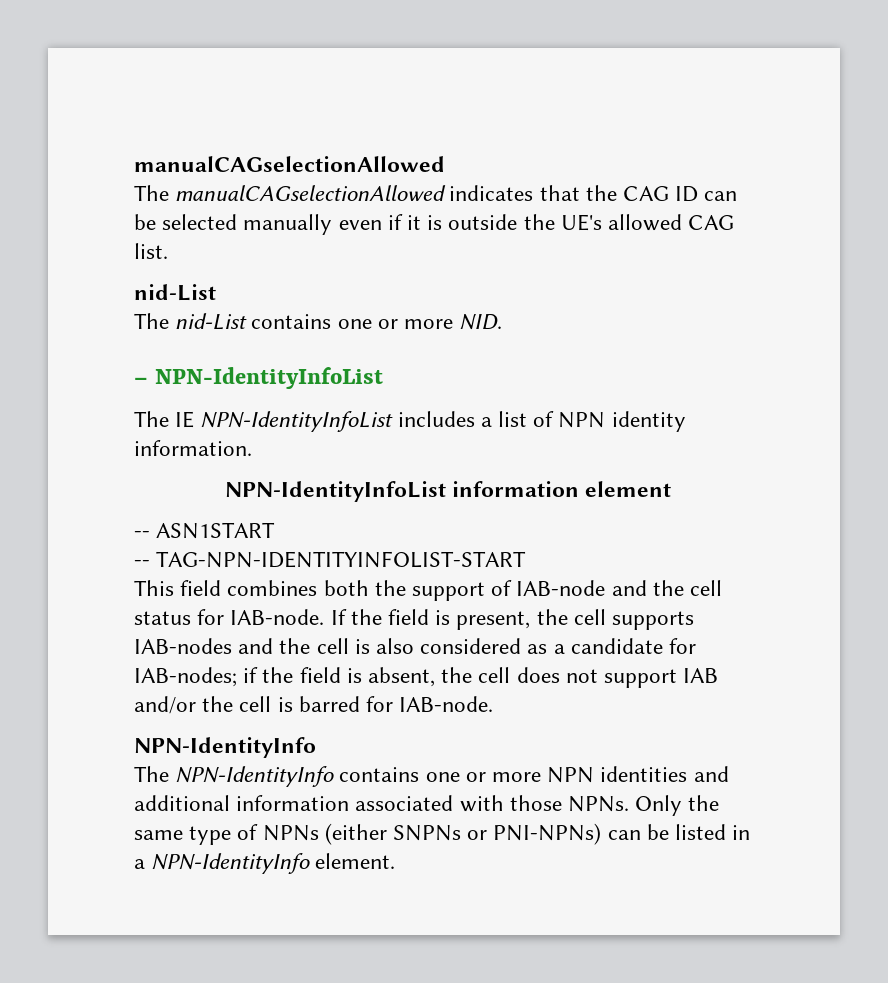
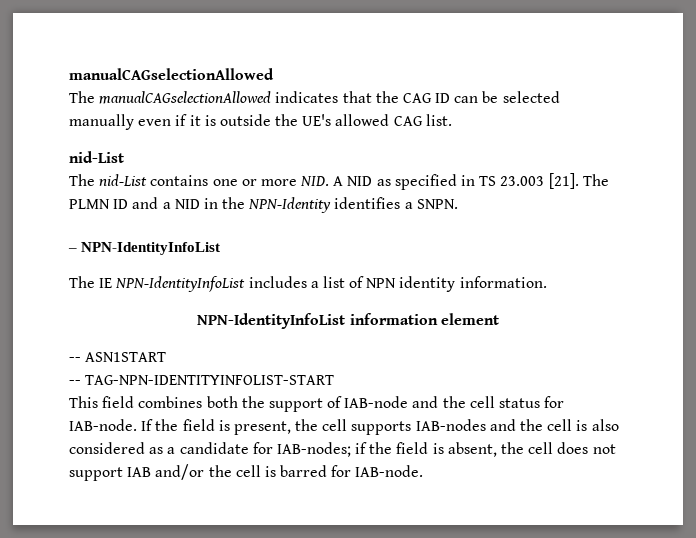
- The nid-List contains one or more NID.
+ The nid-List contains one or more NID. A NID as specified in TS 23.003 [21]. The PLMN ID and a NID in the NPN-Identity identifies a SNPN.
  If the field is present, the cell supports IAB-nodes and the cell is also considered as a candidate for IAB-nodes; if the field is absent, the cell does not support IAB and/or the cell is barred for IAB-node.
- NPN-IdentityInfo
- The NPN-IdentityInfo contains one or more NPN identities and additional information associated with those NPNs. Only the same type of NPNs (either SNPNs or PNI-NPNs) can be listed in a NPN-IdentityInfo element.

